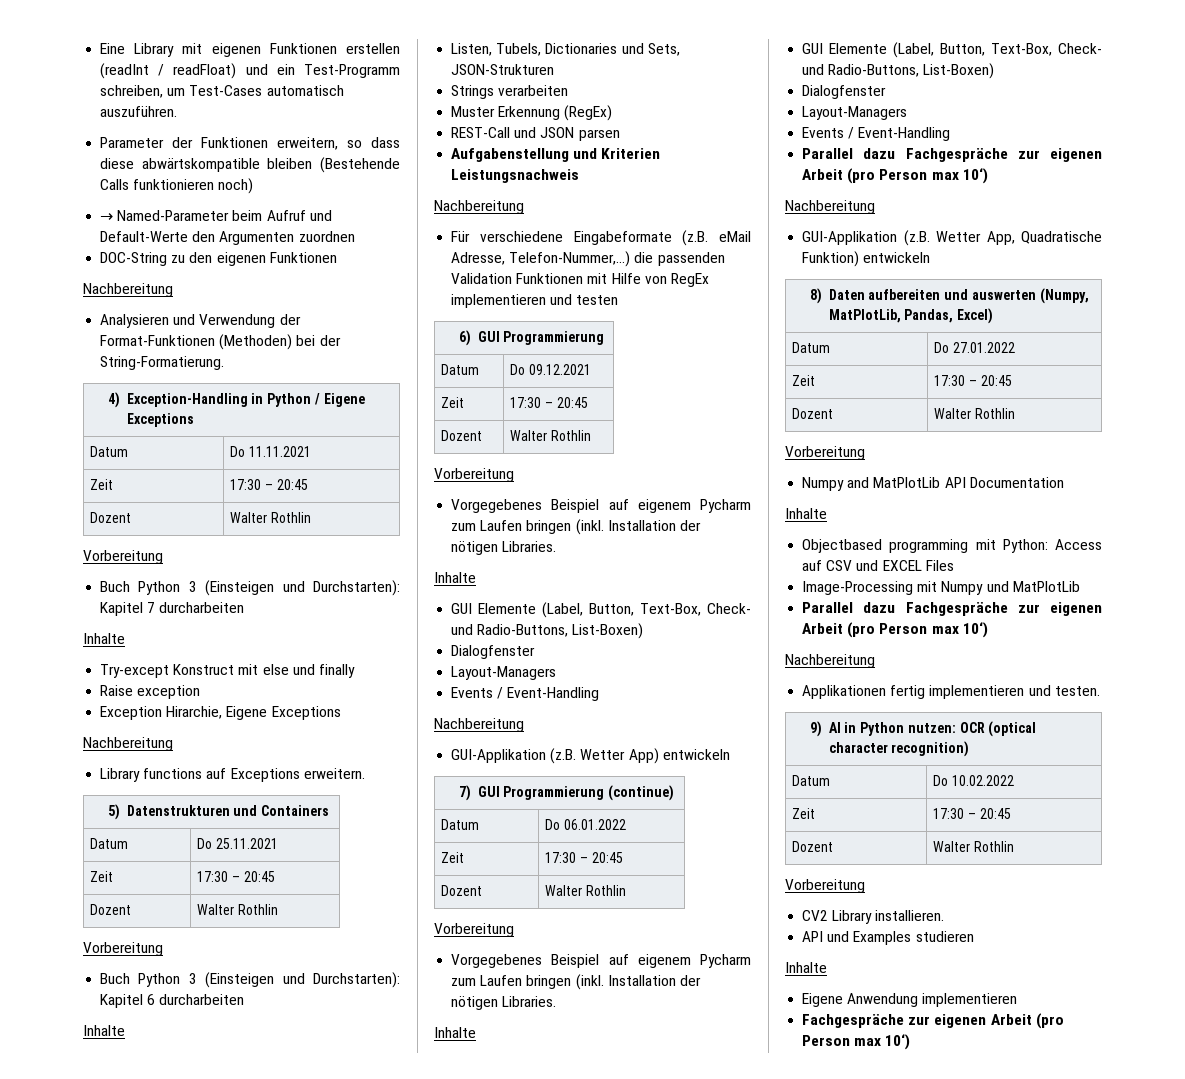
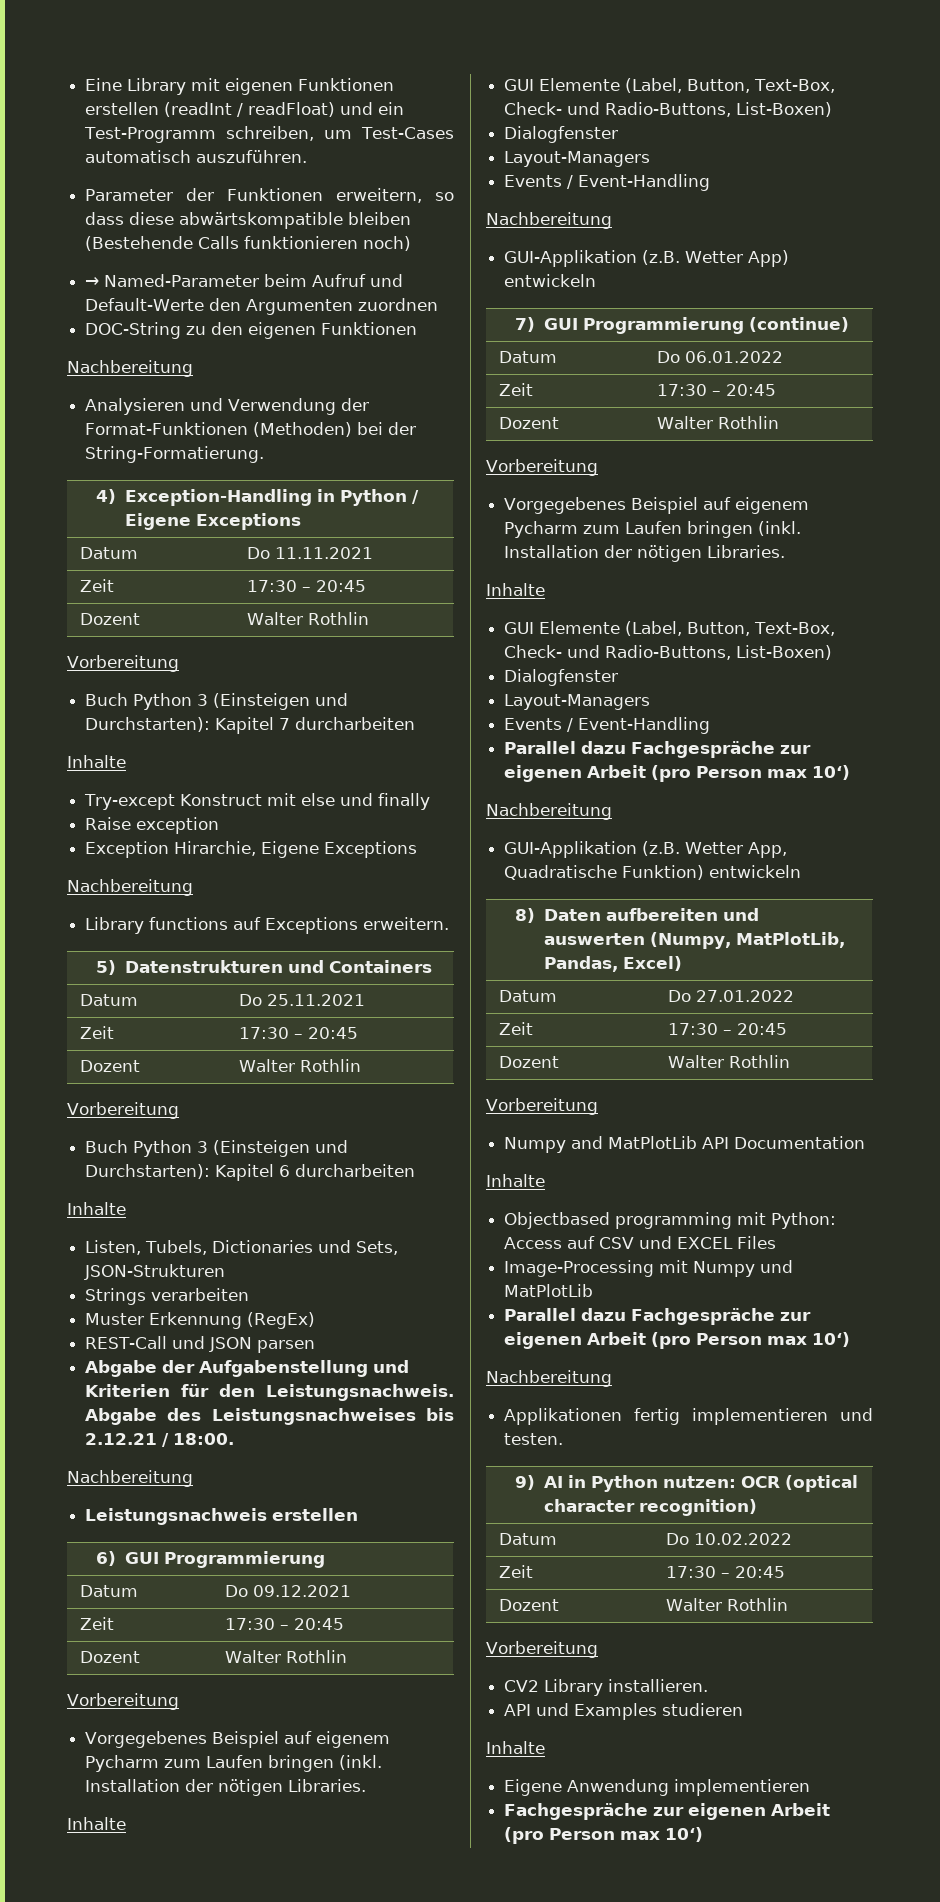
- Aufgabenstellung und Kriterien Leistungsnachweis
+ Abgabe der Aufgabenstellung und Kriterien für den Leistungsnachweis. Abgabe des Leistungsnachweises bis 2.12.21 / 18:00.
  Nachbereitung
- Für verschiedene Eingabeformate (z.B. eMail Adresse, Telefon-Nummer,…) die passenden Validation Funktionen mit Hilfe von RegEx implementieren und testen
+ Leistungsnachweis erstellen

